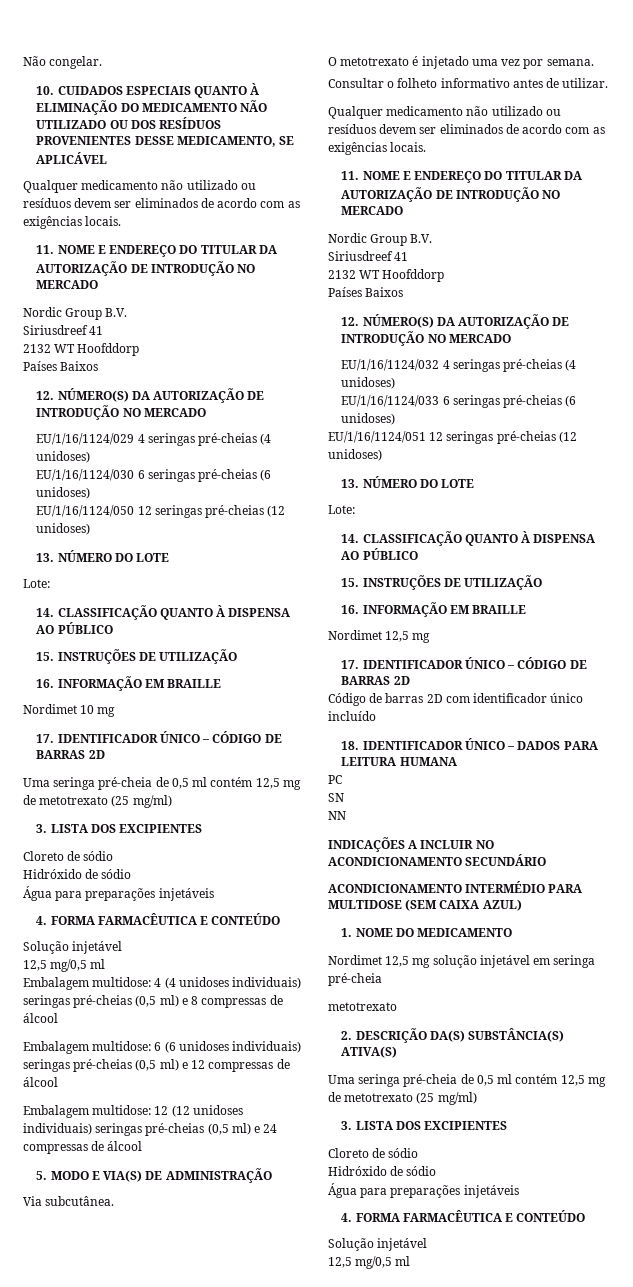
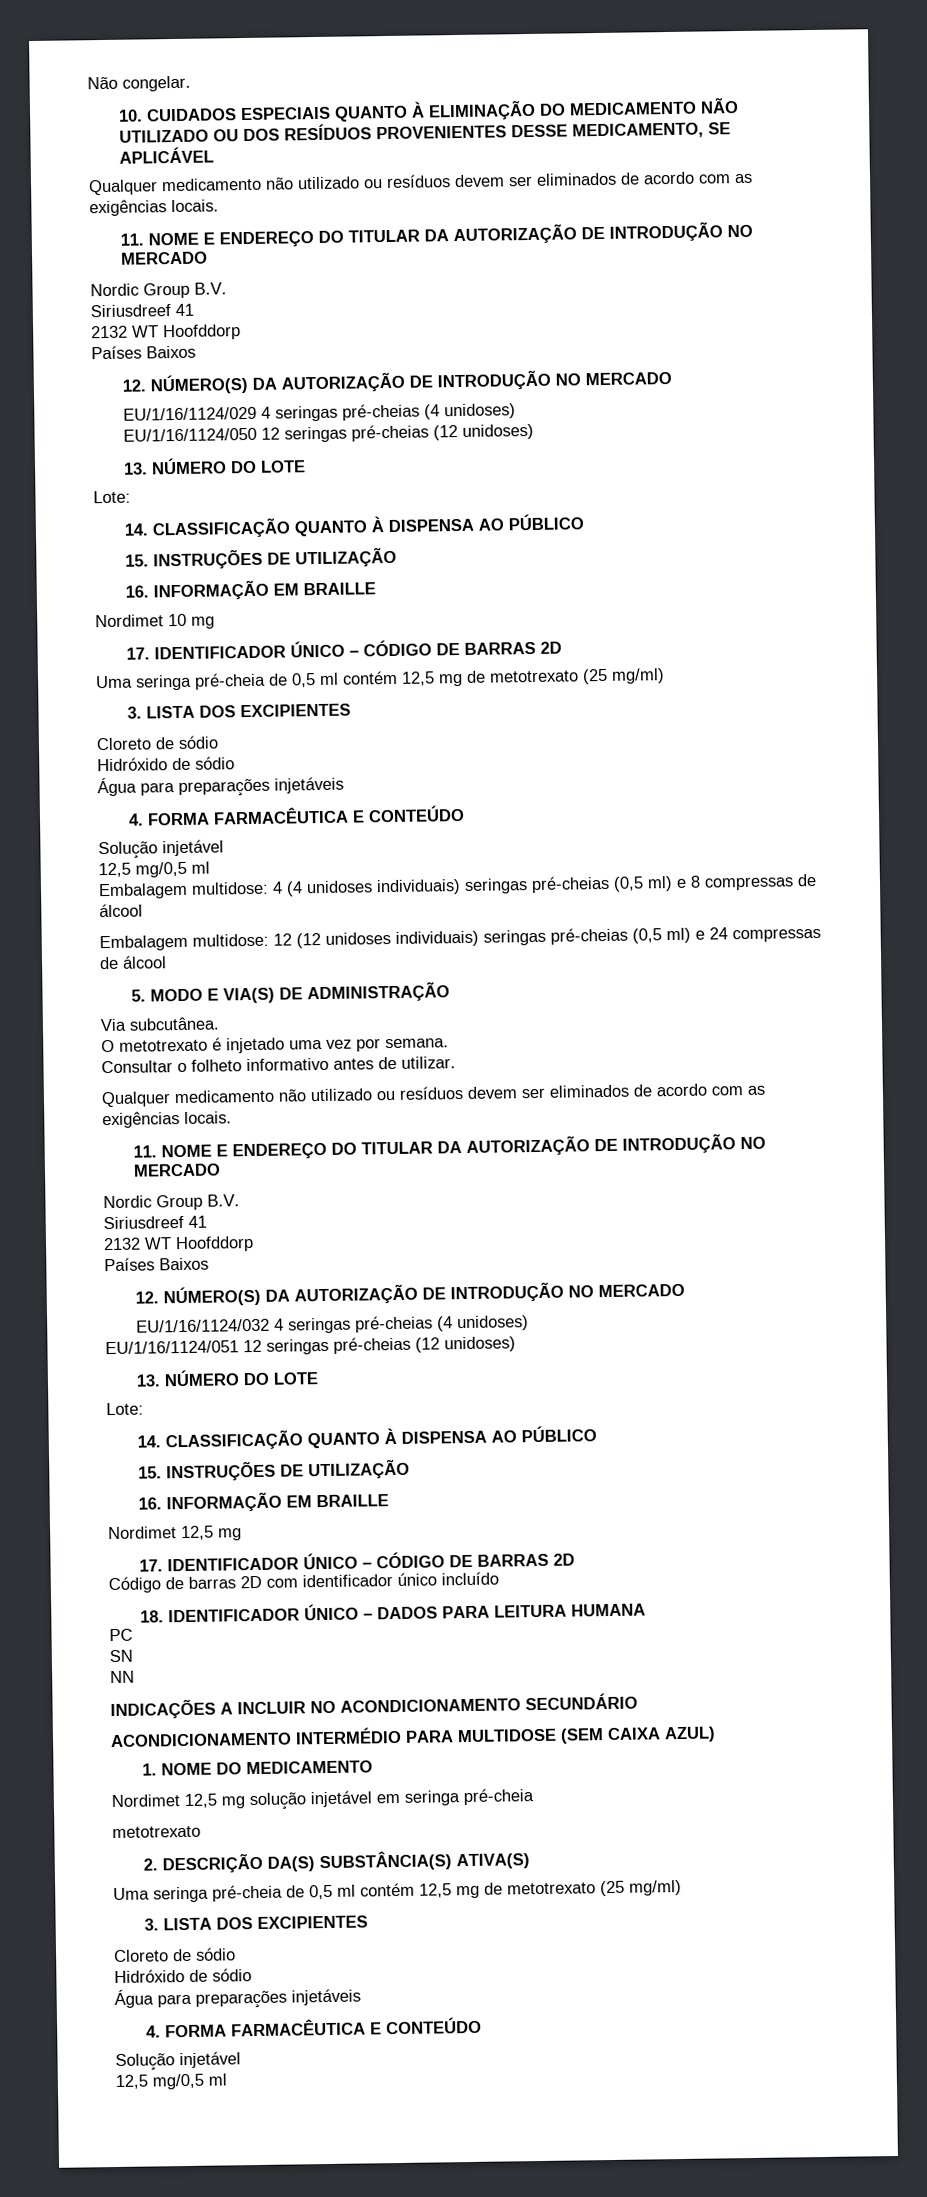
- EU/1/16/1124/030 6 seringas pré-cheias (6 unidoses)
- Embalagem multidose: 6 (6 unidoses individuais) seringas pré-cheias (0,5 ml) e 12 compressas de álcool
- EU/1/16/1124/033 6 seringas pré-cheias (6 unidoses)

